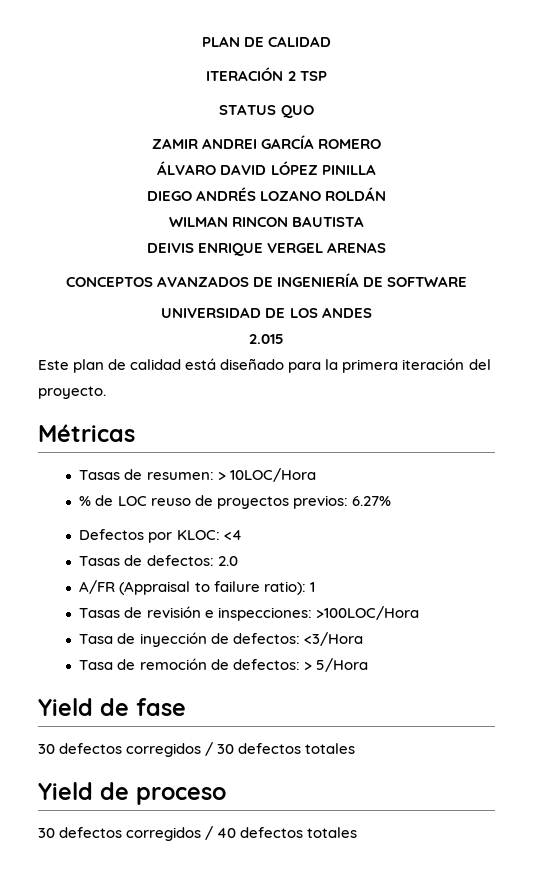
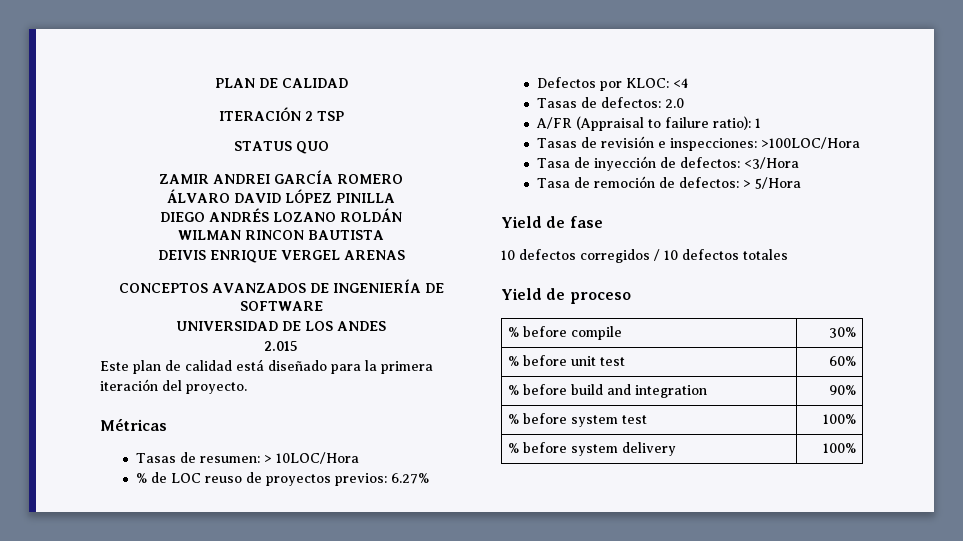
- 30 defectos corregidos / 30 defectos totales
+ 10 defectos corregidos / 10 defectos totales
- 30 defectos corregidos / 40 defectos totales
+ % before compile | 30%
+ % before unit test | 60%
+ % before build and integration | 90%
+ % before system test | 100%
+ % before system delivery | 100%

